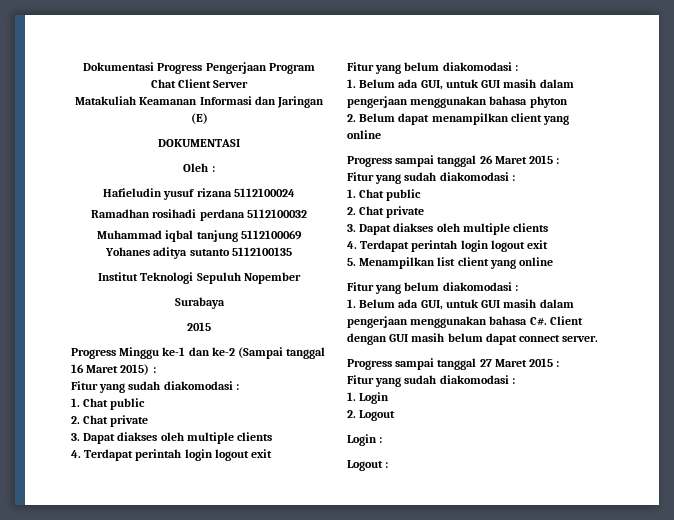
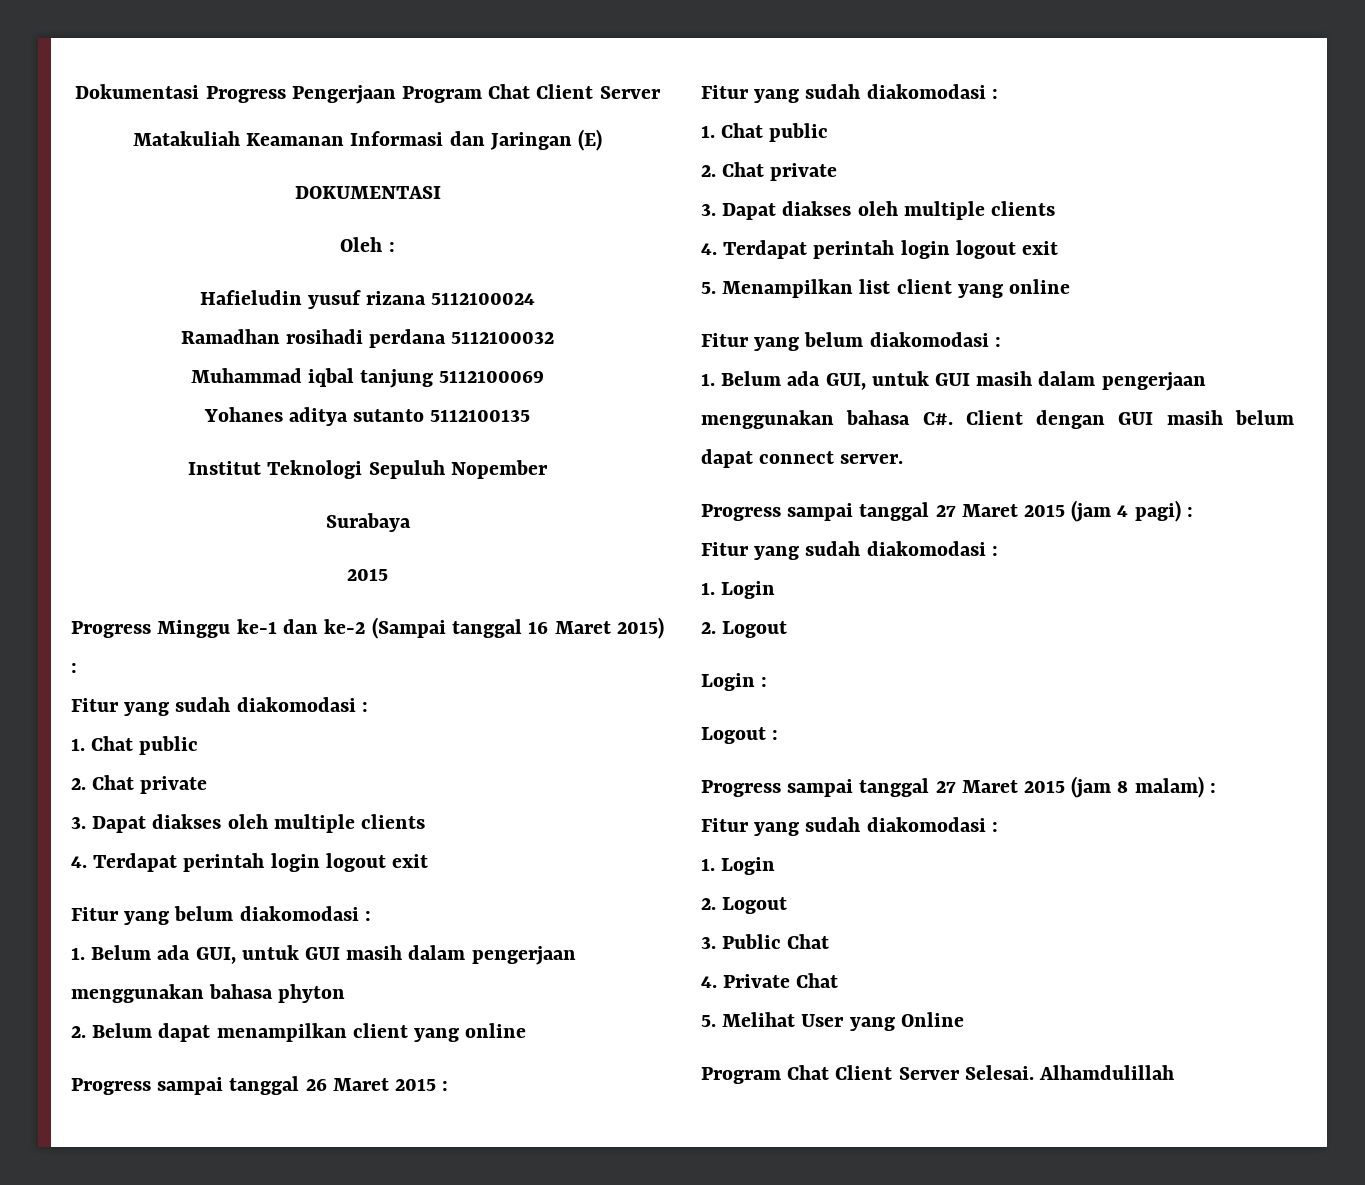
- Progress sampai tanggal 27 Maret 2015 :
+ Progress sampai tanggal 27 Maret 2015 (jam 4 pagi) :
+ Progress sampai tanggal 27 Maret 2015 (jam 8 malam) :
+ Fitur yang sudah diakomodasi :
+ 1. Login
+ 2. Logout
+ 3. Public Chat
+ 4. Private Chat
+ 5. Melihat User yang Online
+ Program Chat Client Server Selesai. Alhamdulillah

